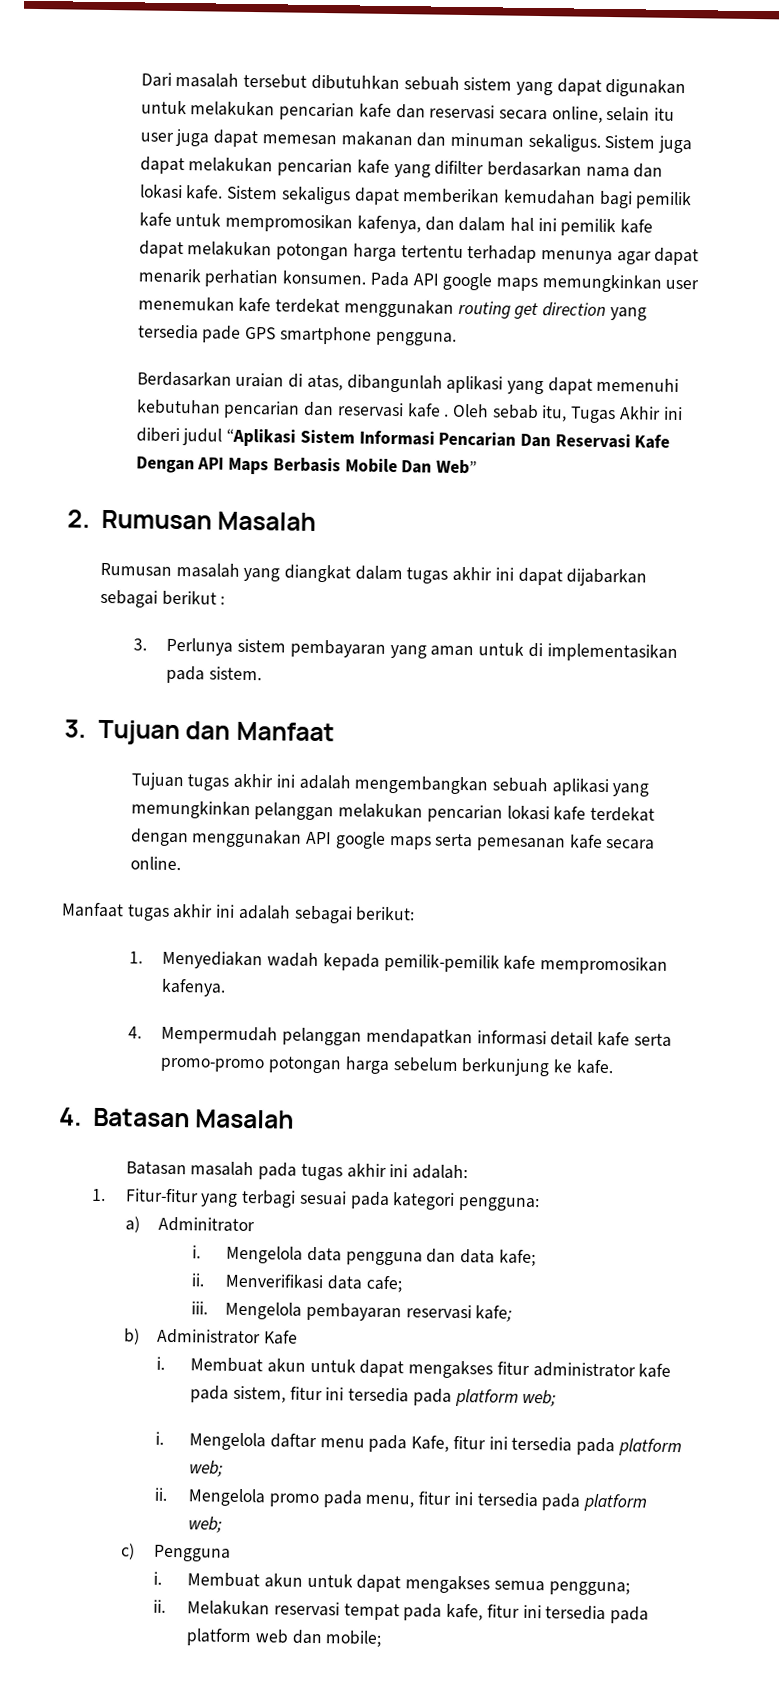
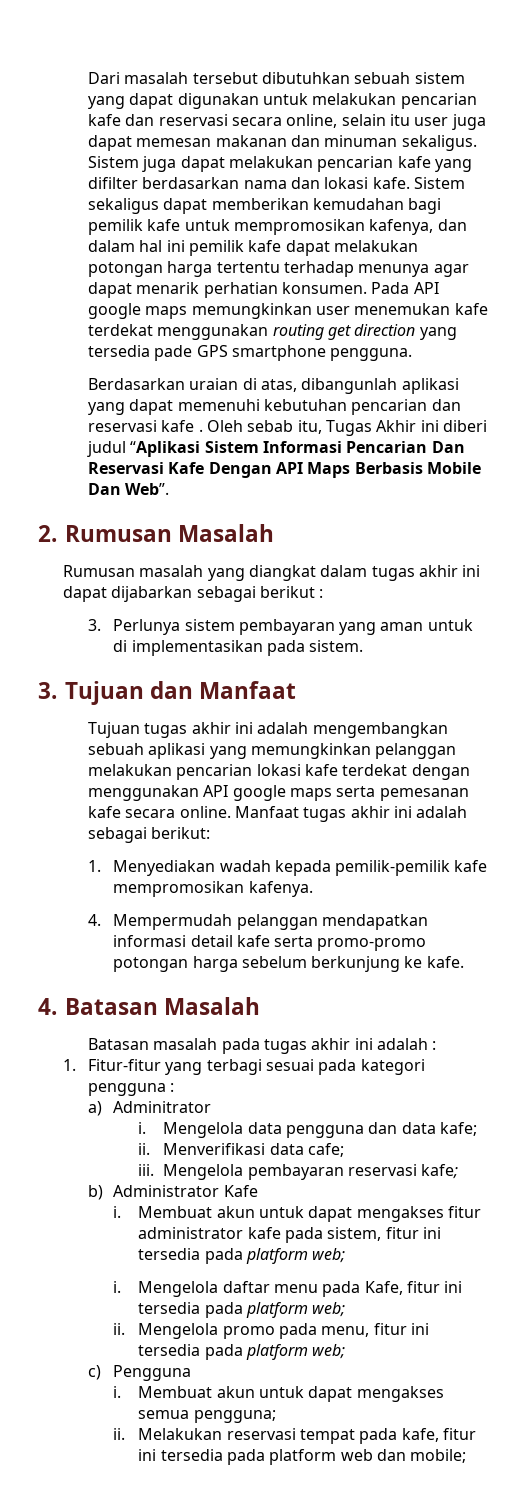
- Oleh sebab itu, Tugas Akhir ini diberi judul “Aplikasi Sistem Informasi Pencarian Dan Reservasi Kafe Dengan API Maps Berbasis Mobile Dan Web”
+ Oleh sebab itu, Tugas Akhir ini diberi judul “Aplikasi Sistem Informasi Pencarian Dan Reservasi Kafe Dengan API Maps Berbasis Mobile Dan Web”.
- Tujuan tugas akhir ini adalah mengembangkan sebuah aplikasi yang memungkinkan pelanggan melakukan pencarian lokasi kafe terdekat dengan menggunakan API google maps serta pemesanan kafe secara online.
- Manfaat tugas akhir ini adalah sebagai berikut:
+ Tujuan tugas akhir ini adalah mengembangkan sebuah aplikasi yang memungkinkan pelanggan melakukan pencarian lokasi kafe terdekat dengan menggunakan API google maps serta pemesanan kafe secara online. Manfaat tugas akhir ini adalah sebagai berikut:
- Batasan masalah pada tugas akhir ini adalah:
+ Batasan masalah pada tugas akhir ini adalah :
- 1. Fitur-fitur yang terbagi sesuai pada kategori pengguna:
+ 1. Fitur-fitur yang terbagi sesuai pada kategori pengguna :

